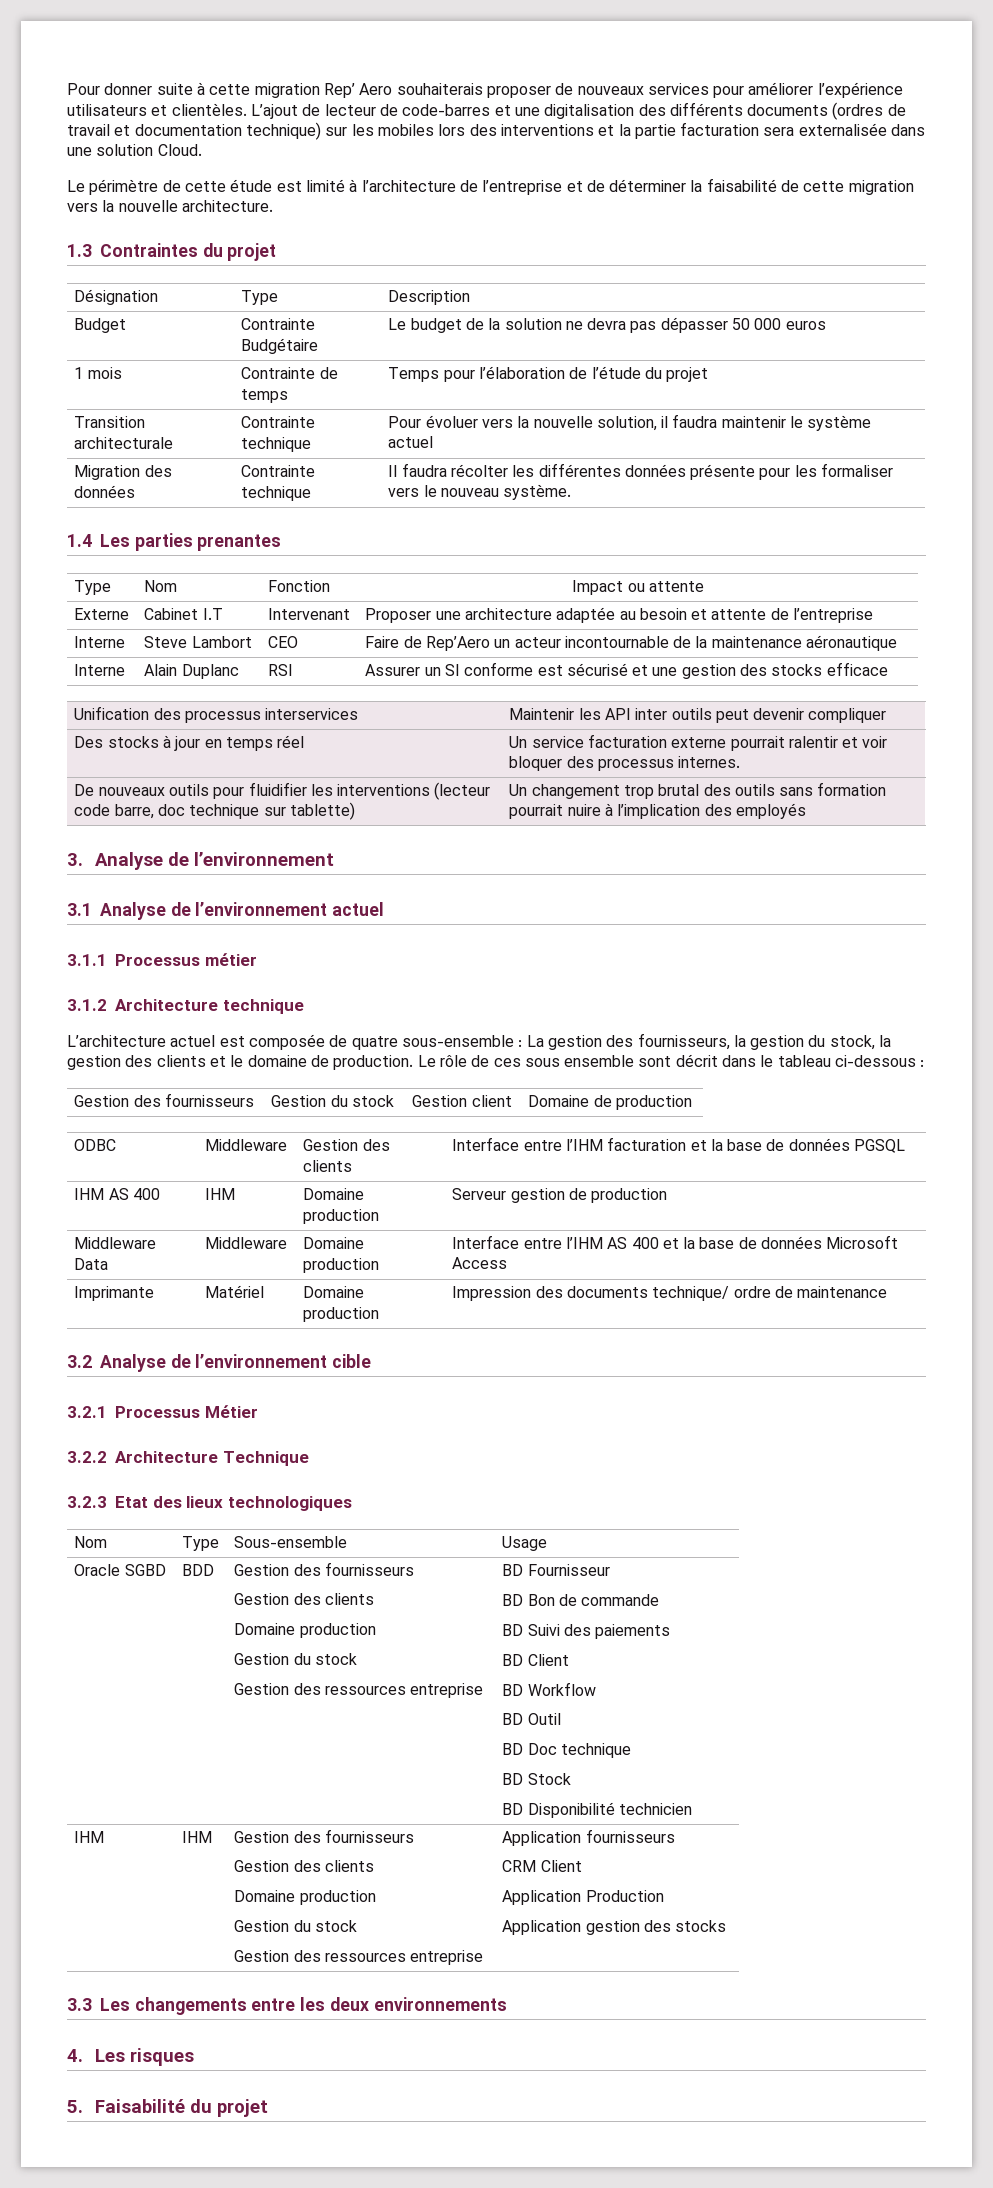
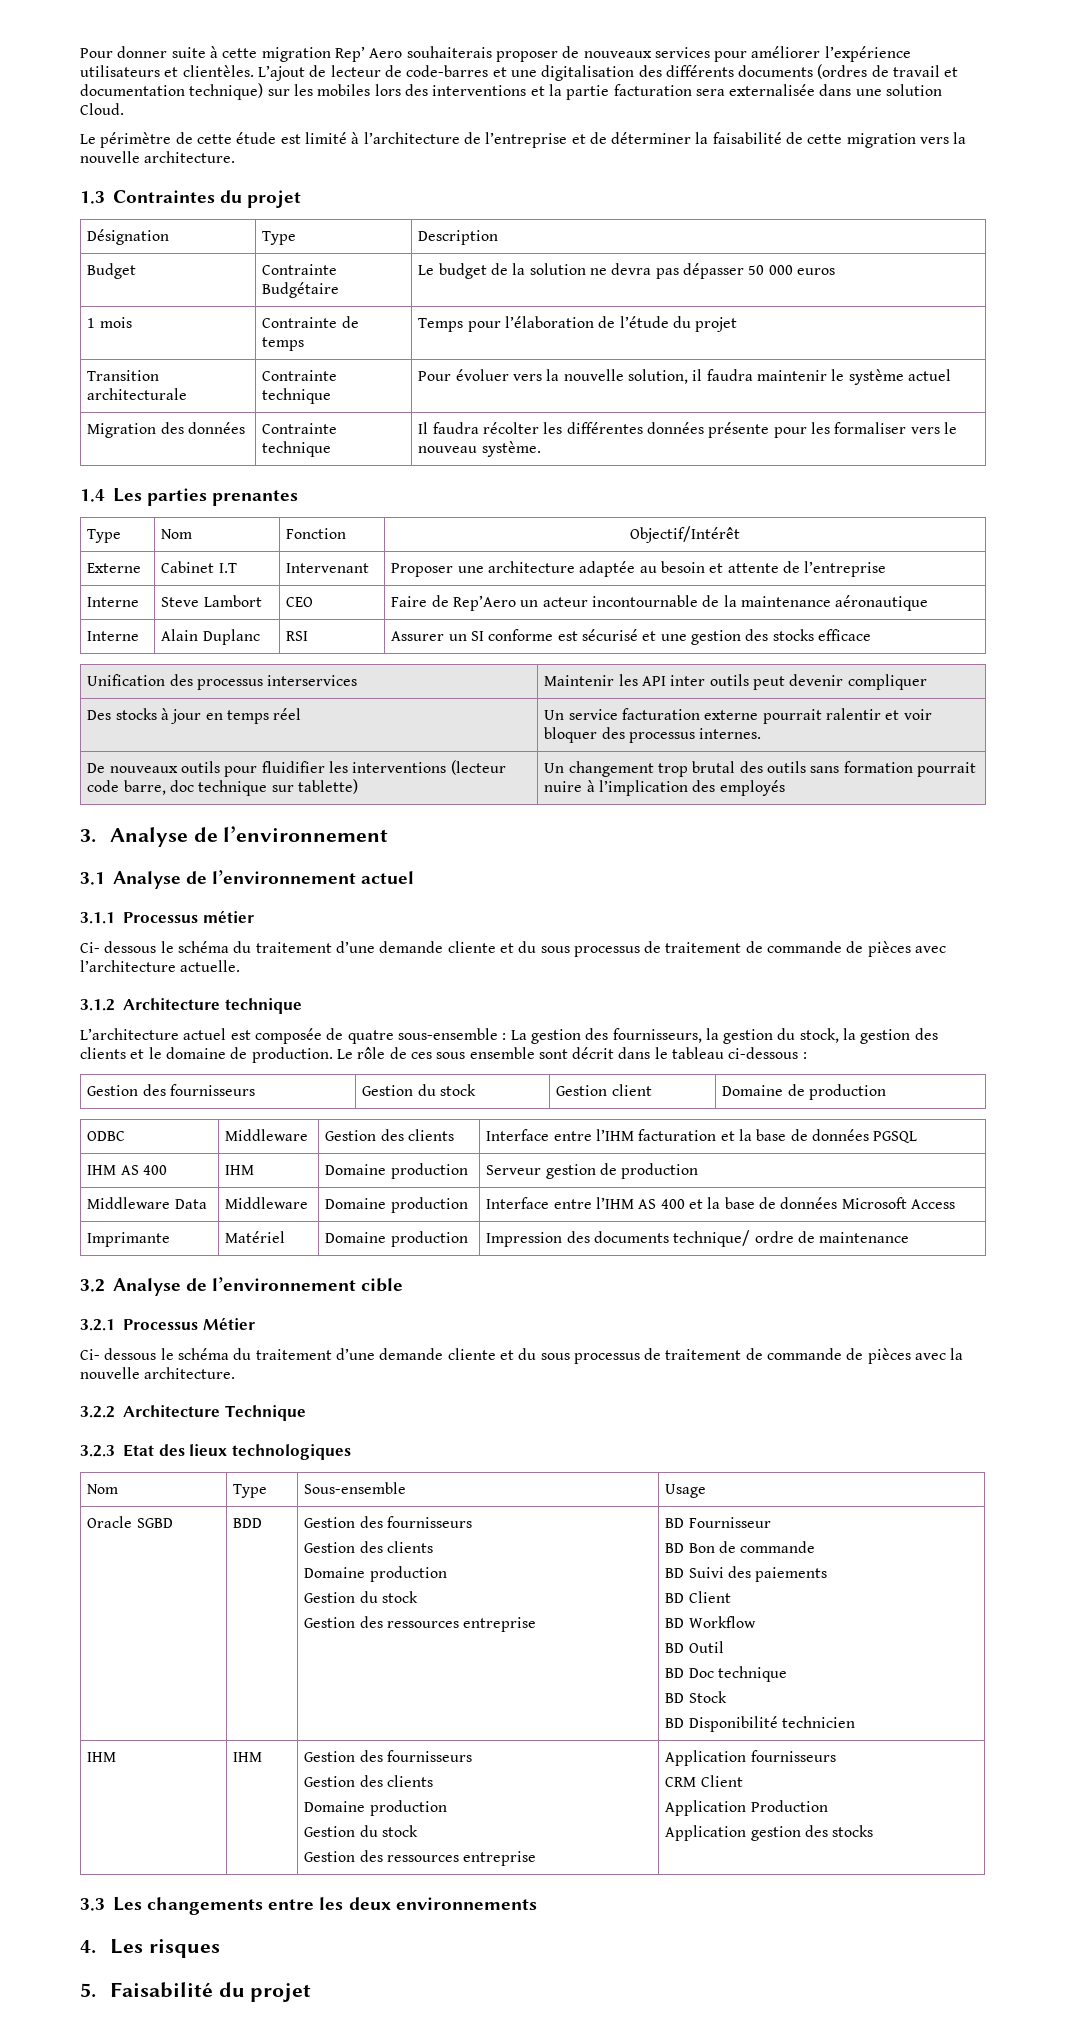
- Type | Nom | Fonction | Impact ou attente
+ Type | Nom | Fonction | Objectif/Intérêt
+ Ci- dessous le schéma du traitement d’une demande cliente et du sous processus de traitement de commande de pièces avec l’architecture actuelle.
+ Ci- dessous le schéma du traitement d’une demande cliente et du sous processus de traitement de commande de pièces avec la nouvelle architecture.

